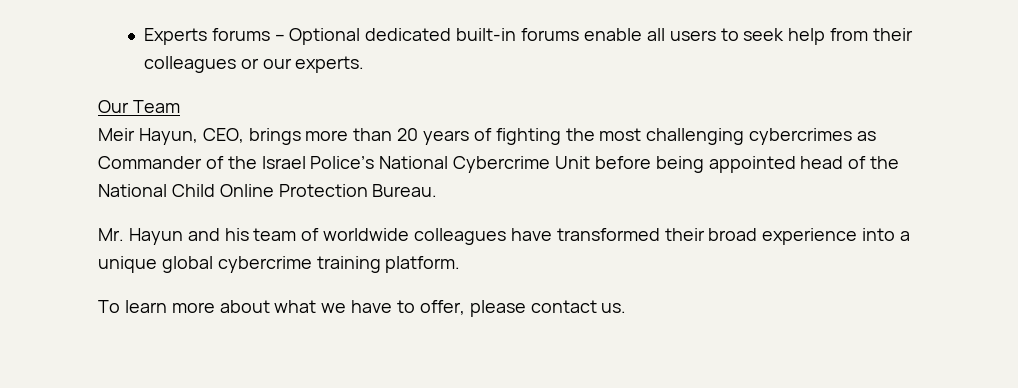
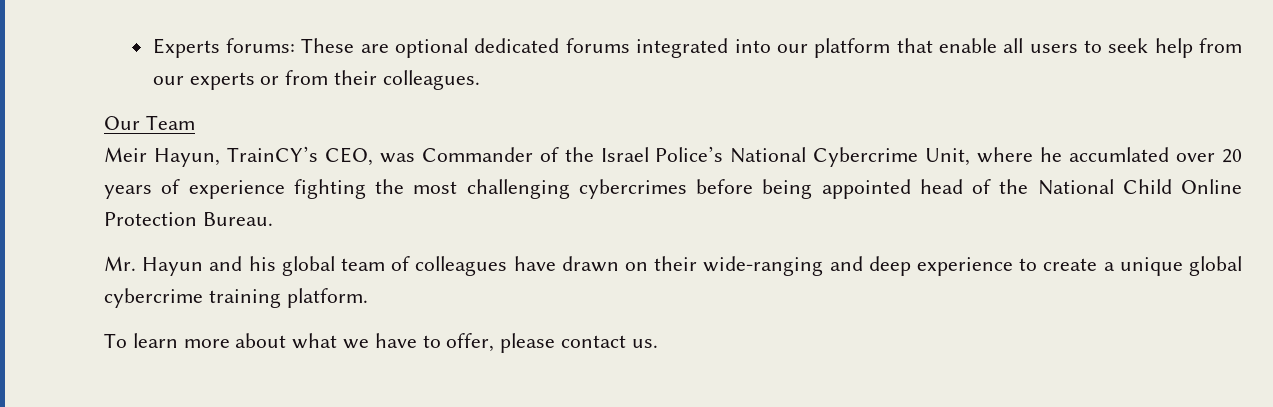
- Experts forums – Optional dedicated built-in forums enable all users to seek help from their colleagues or our experts.
+ Experts forums: These are optional dedicated forums integrated into our platform that enable all users to seek help from our experts or from their colleagues.
  Our Team
- Meir Hayun, CEO, brings more than 20 years of fighting the most challenging cybercrimes as Commander of the Israel Police’s National Cybercrime Unit before being appointed head of the National Child Online Protection Bureau.
+ Meir Hayun, TrainCY’s CEO, was Commander of the Israel Police’s National Cybercrime Unit, where he accumlated over 20 years of experience fighting the most challenging cybercrimes before being appointed head of the National Child Online Protection Bureau.
- Mr. Hayun and his team of worldwide colleagues have transformed their broad experience into a unique global cybercrime training platform.
+ Mr. Hayun and his global team of colleagues have drawn on their wide-ranging and deep experience to create a unique global cybercrime training platform.

